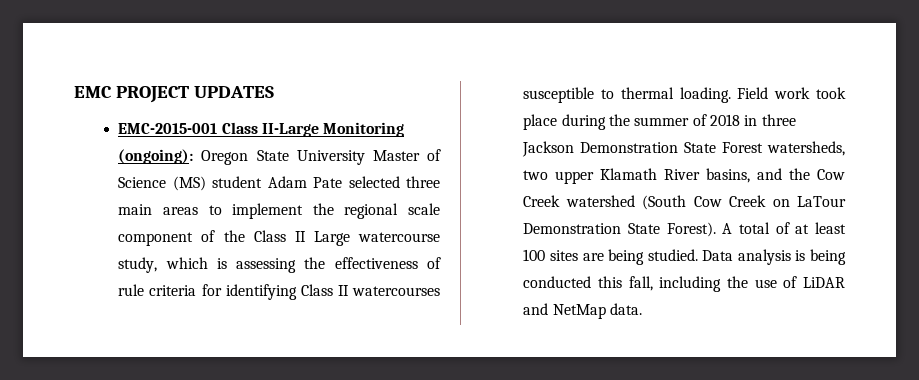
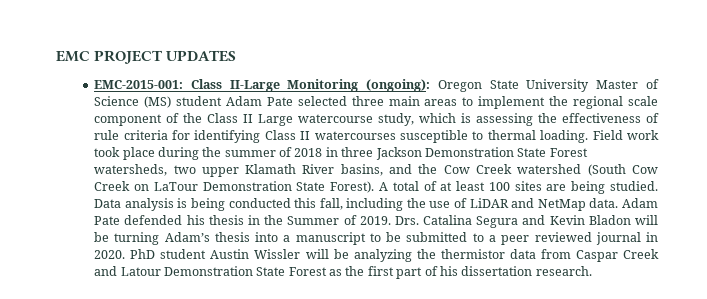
- EMC-2015-001 Class II-Large Monitoring (ongoing): Oregon State University Master of Science (MS) student Adam Pate selected three main areas to implement the regional scale component of the Class II Large watercourse study, which is assessing the effectiveness of rule criteria for identifying Class II watercourses susceptible to thermal loading.
+ EMC-2015-001: Class II-Large Monitoring (ongoing): Oregon State University Master of Science (MS) student Adam Pate selected three main areas to implement the regional scale component of the Class II Large watercourse study, which is assessing the effectiveness of rule criteria for identifying Class II watercourses susceptible to thermal loading.
+ Adam Pate defended his thesis in the Summer of 2019. Drs. Catalina Segura and Kevin Bladon will be turning Adam’s thesis into a manuscript to be submitted to a peer reviewed journal in 2020. PhD student Austin Wissler will be analyzing the thermistor data from Caspar Creek and Latour Demonstration State Forest as the first part of his dissertation research.

